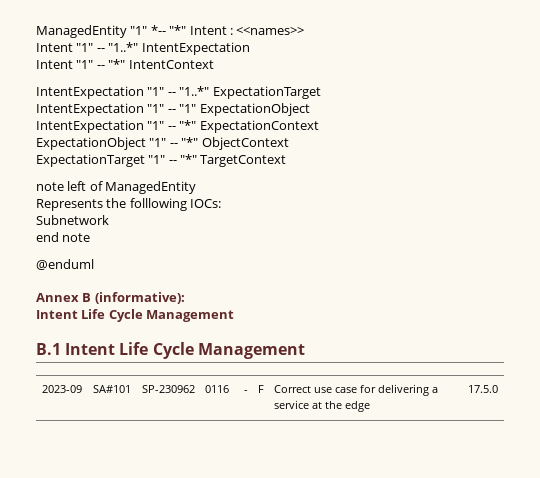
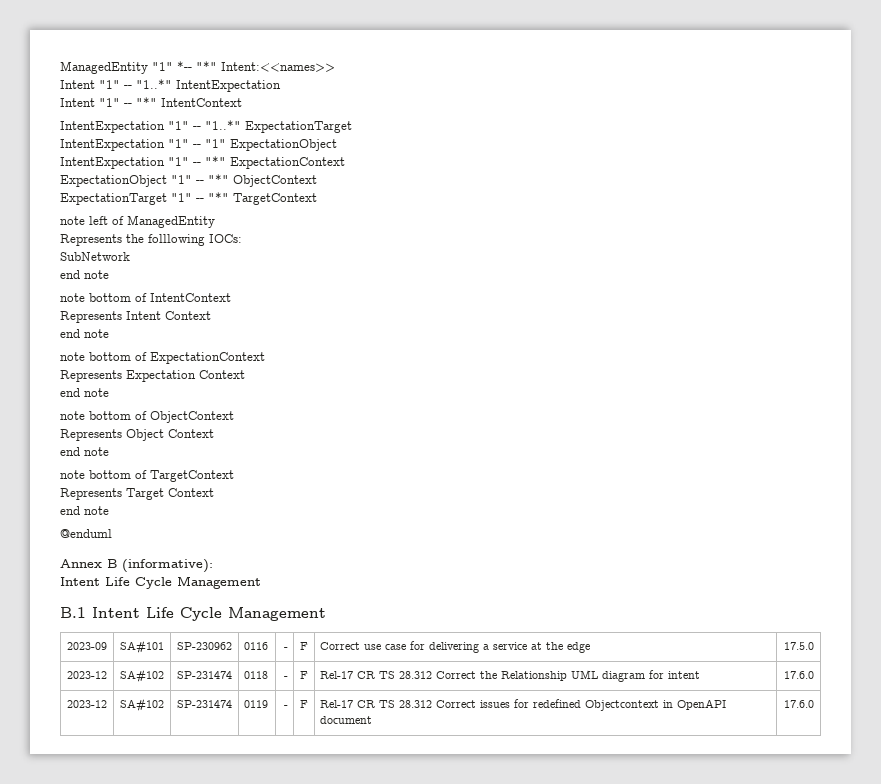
- ManagedEntity "1" *-- "*" Intent : <<names>>
+ ManagedEntity "1" *-- "*" Intent:<<names>>
- Subnetwork
+ SubNetwork
+ end note
+ note bottom of IntentContext
+ Represents Intent Context
+ end note
+ note bottom of ExpectationContext
+ Represents Expectation Context
+ end note
+ note bottom of ObjectContext
+ Represents Object Context
+ end note
+ note bottom of TargetContext
+ Represents Target Context
+ 2023-12 | SA#102 | SP-231474 | 0118 | - | F | Rel-17 CR TS 28.312 Correct the Relationship UML diagram for intent | 17.6.0
+ 2023-12 | SA#102 | SP-231474 | 0119 | - | F | Rel-17 CR TS 28.312 Correct issues for redefined Objectcontext in OpenAPI document | 17.6.0

